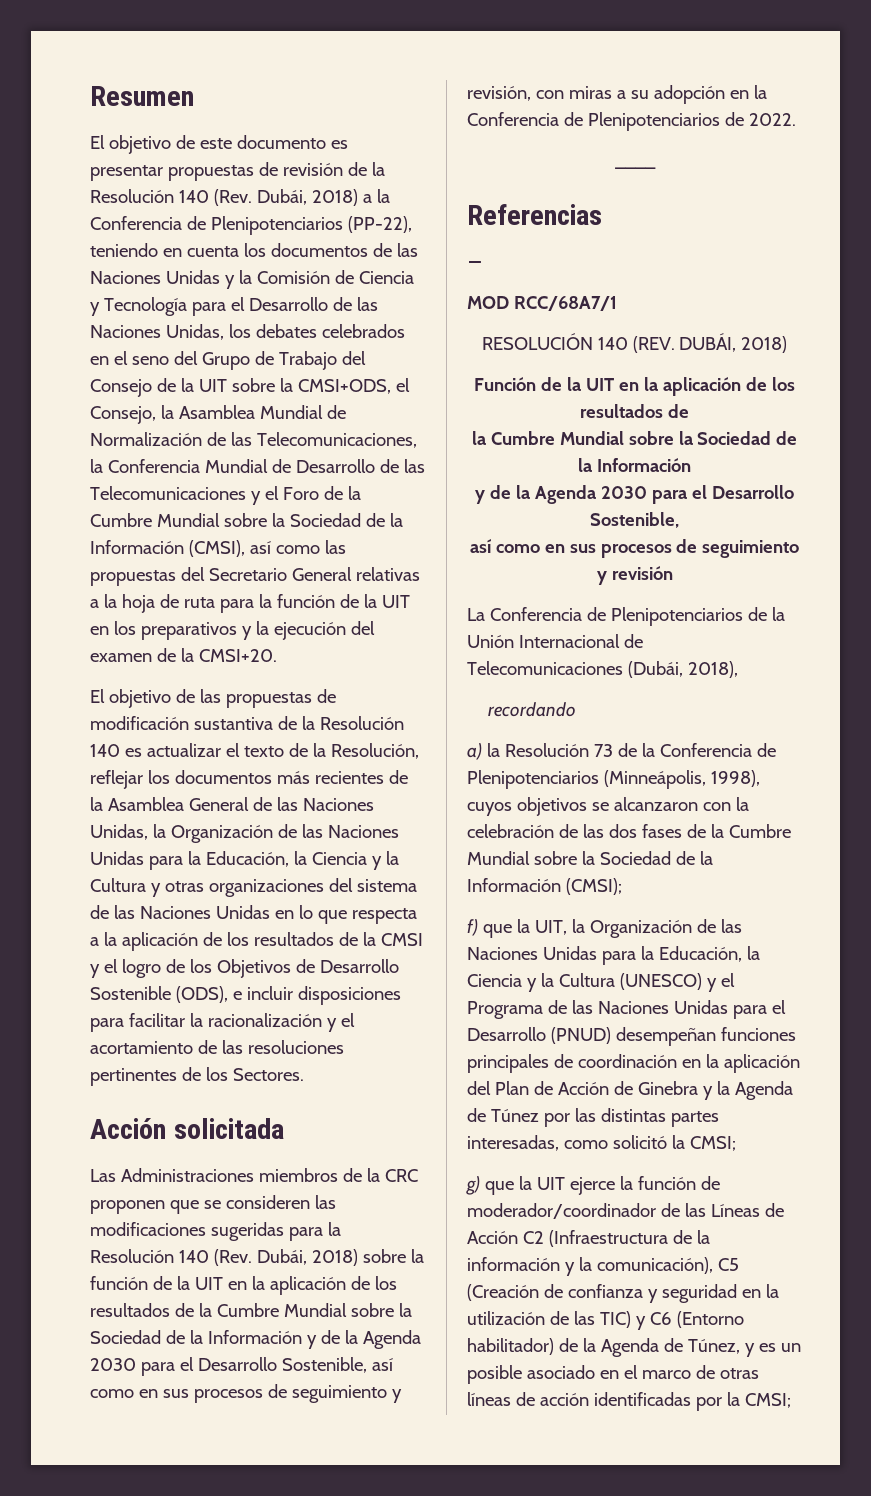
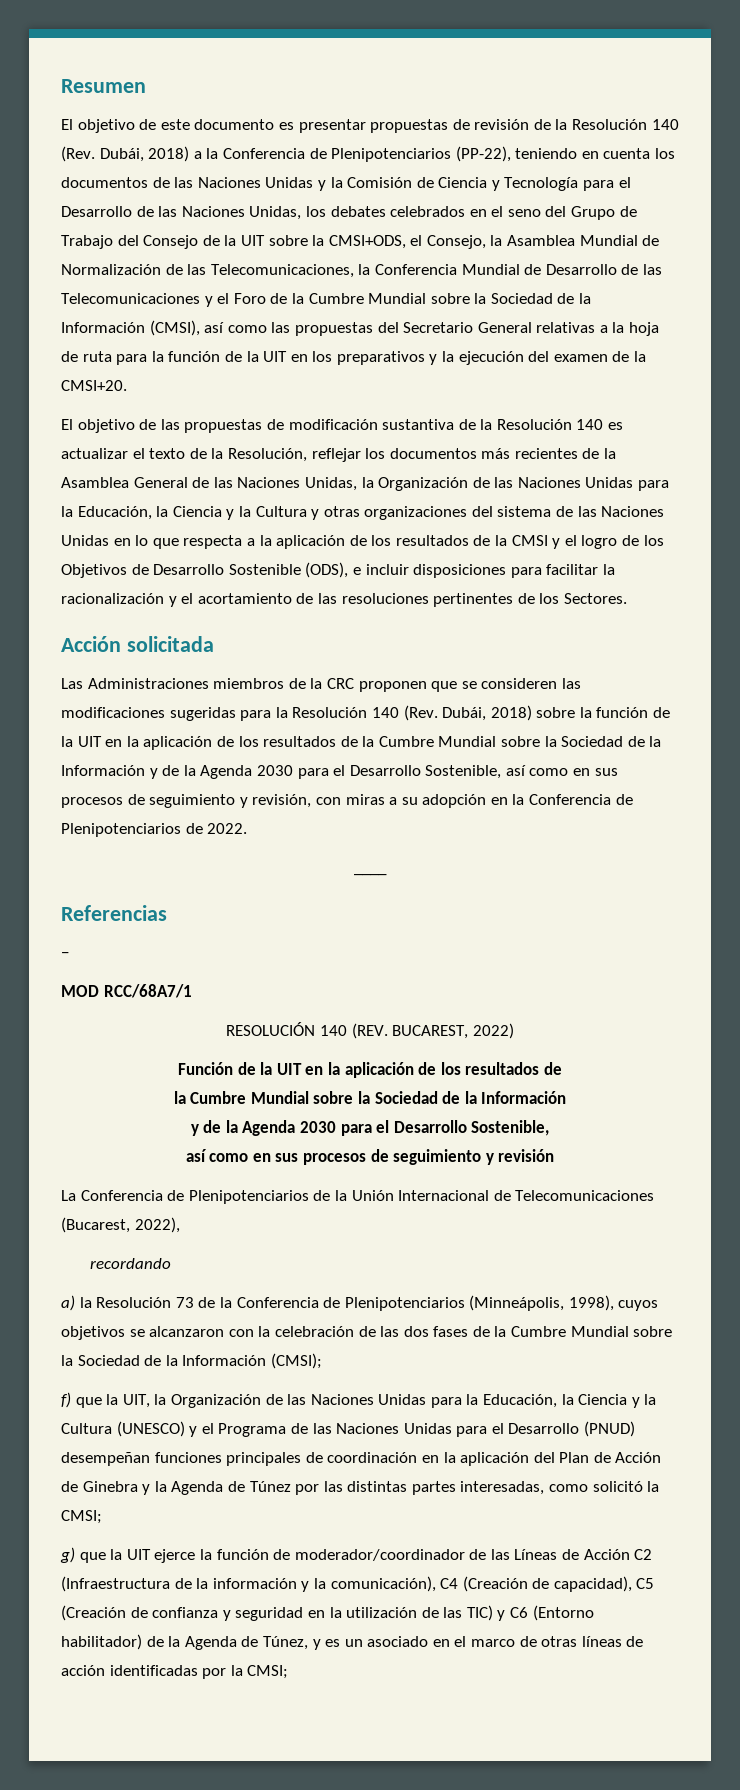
- RESOLUCIÓN 140 (REV. DUBÁI, 2018)
+ RESOLUCIÓN 140 (REV. BUCAREST, 2022)
- La Conferencia de Plenipotenciarios de la Unión Internacional de Telecomunicaciones (Dubái, 2018),
+ La Conferencia de Plenipotenciarios de la Unión Internacional de Telecomunicaciones (Bucarest, 2022),
- g) que la UIT ejerce la función de moderador/coordinador de las Líneas de Acción C2 (Infraestructura de la información y la comunicación), C5 (Creación de confianza y seguridad en la utilización de las TIC) y C6 (Entorno habilitador) de la Agenda de Túnez, y es un posible asociado en el marco de otras líneas de acción identificadas por la CMSI;
+ g) que la UIT ejerce la función de moderador/coordinador de las Líneas de Acción C2 (Infraestructura de la información y la comunicación), C4 (Creación de capacidad), C5 (Creación de confianza y seguridad en la utilización de las TIC) y C6 (Entorno habilitador) de la Agenda de Túnez, y es un asociado en el marco de otras líneas de acción identificadas por la CMSI;

